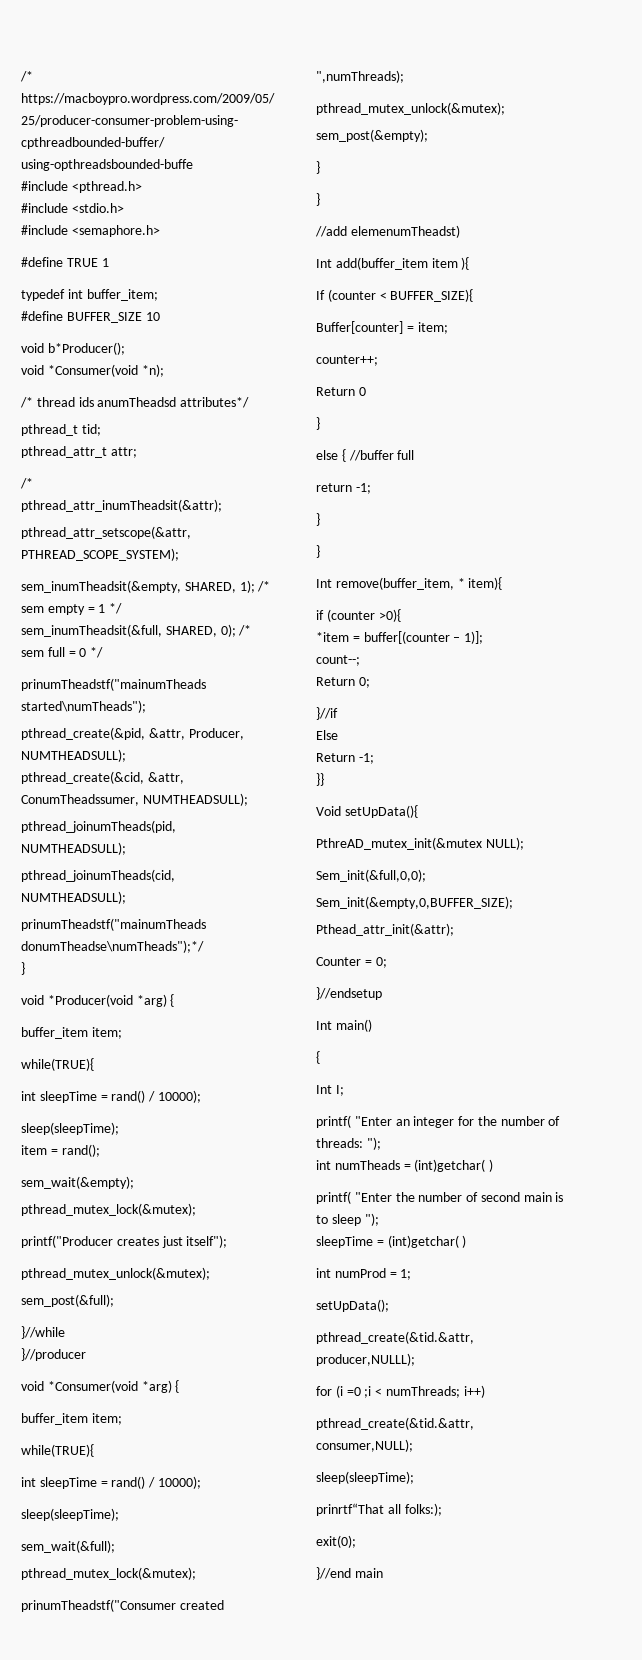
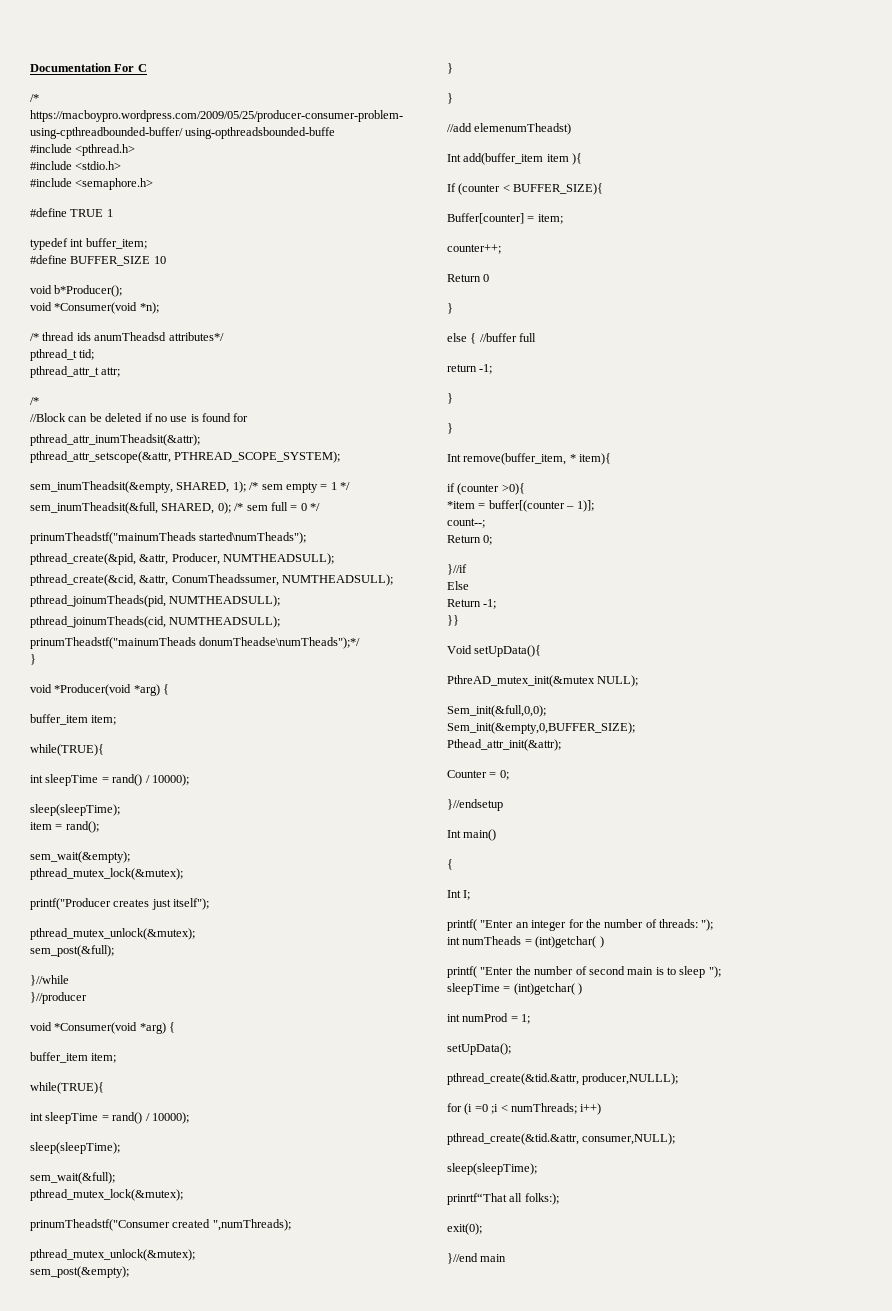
+ Documentation For C
+ //Block can be deleted if no use is found for

